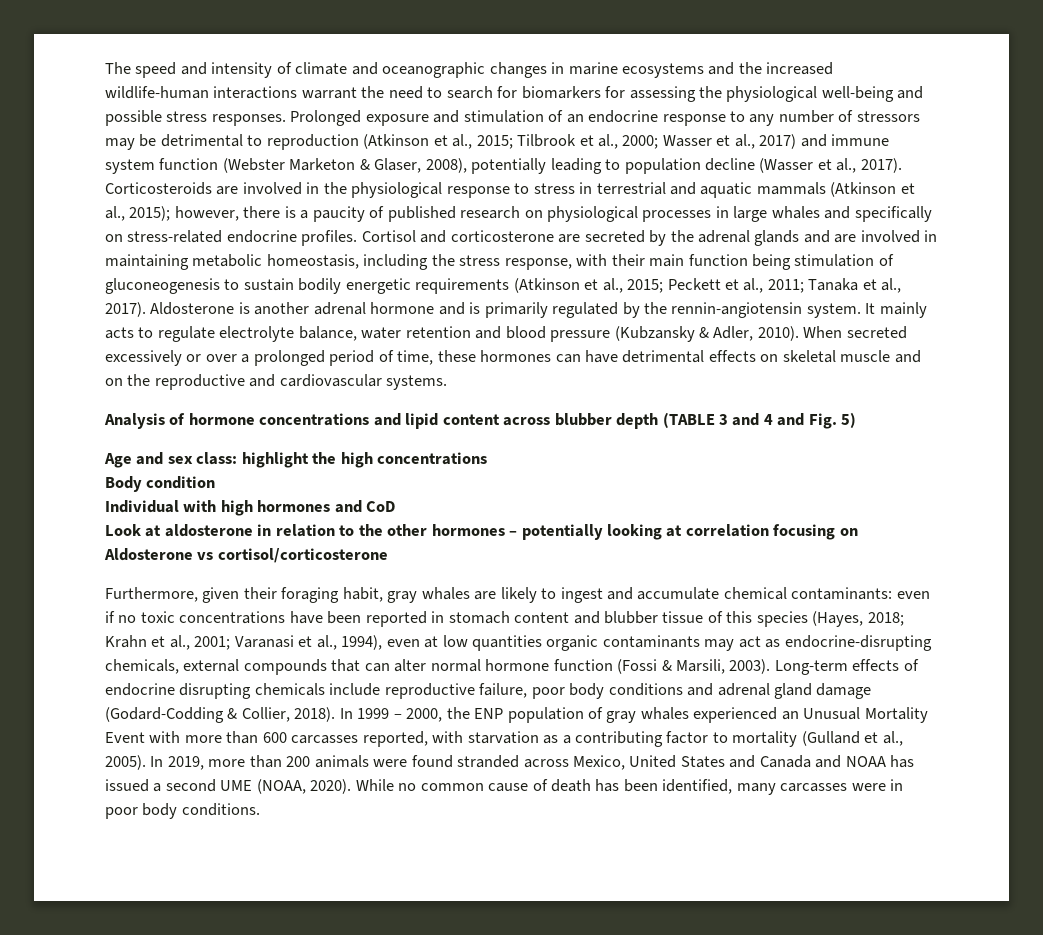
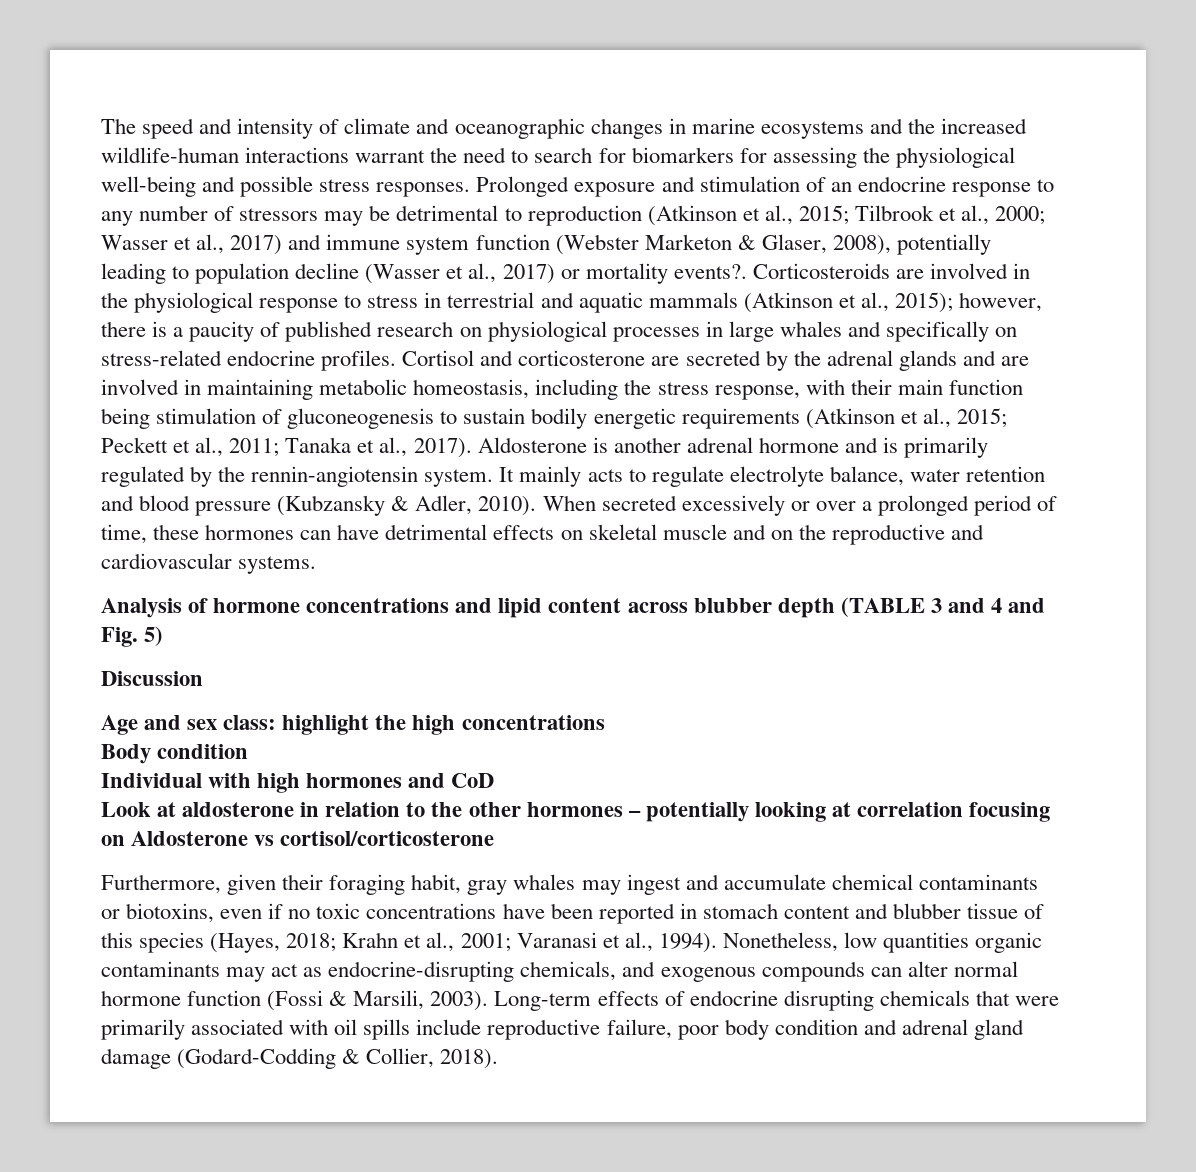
- Prolonged exposure and stimulation of an endocrine response to any number of stressors may be detrimental to reproduction (Atkinson et al., 2015; Tilbrook et al., 2000; Wasser et al., 2017) and immune system function (Webster Marketon & Glaser, 2008), potentially leading to population decline (Wasser et al., 2017).
+ Prolonged exposure and stimulation of an endocrine response to any number of stressors may be detrimental to reproduction (Atkinson et al., 2015; Tilbrook et al., 2000; Wasser et al., 2017) and immune system function (Webster Marketon & Glaser, 2008), potentially leading to population decline (Wasser et al., 2017) or mortality events?.
+ Discussion
- Furthermore, given their foraging habit, gray whales are likely to ingest and accumulate chemical contaminants: even if no toxic concentrations have been reported in stomach content and blubber tissue of this species (Hayes, 2018; Krahn et al., 2001; Varanasi et al., 1994), even at low quantities organic contaminants may act as endocrine-disrupting chemicals, external compounds that can alter normal hormone function (Fossi & Marsili, 2003).
+ Furthermore, given their foraging habit, gray whales may ingest and accumulate chemical contaminants or biotoxins, even if no toxic concentrations have been reported in stomach content and blubber tissue of this species (Hayes, 2018; Krahn et al., 2001; Varanasi et al., 1994). Nonetheless, low quantities organic contaminants may act as endocrine-disrupting chemicals, and exogenous compounds can alter normal hormone function (Fossi & Marsili, 2003).
- Long-term effects of endocrine disrupting chemicals include reproductive failure, poor body conditions and adrenal gland damage (Godard-Codding & Collier, 2018). In 1999 – 2000, the ENP population of gray whales experienced an Unusual Mortality Event with more than 600 carcasses reported, with starvation as a contributing factor to mortality (Gulland et al., 2005). In 2019, more than 200 animals were found stranded across Mexico, United States and Canada and NOAA has issued a second UME (NOAA, 2020). While no common cause of death has been identified, many carcasses were in poor body conditions.
+ Long-term effects of endocrine disrupting chemicals that were primarily associated with oil spills include reproductive failure, poor body condition and adrenal gland damage (Godard-Codding & Collier, 2018).

